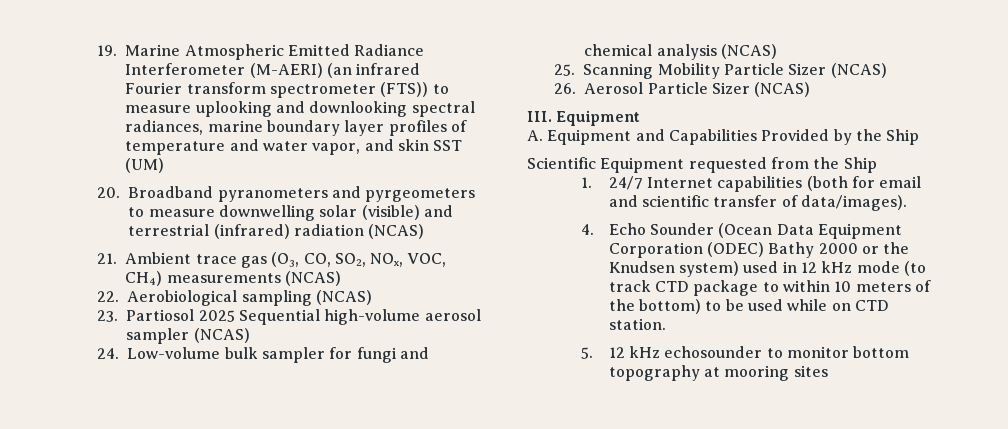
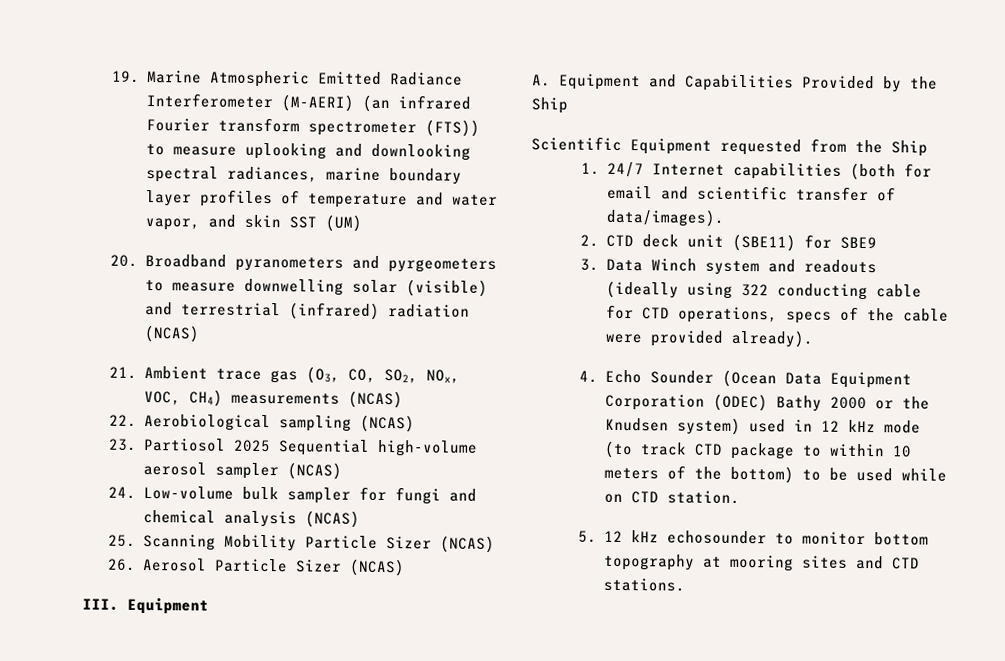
+ 2. CTD deck unit (SBE11) for SBE9
+ 3. Data Winch system and readouts (ideally using 322 conducting cable for CTD operations, specs of the cable were provided already).
- 5. 12 kHz echosounder to monitor bottom topography at mooring sites
+ 5. 12 kHz echosounder to monitor bottom topography at mooring sites and CTD stations.

